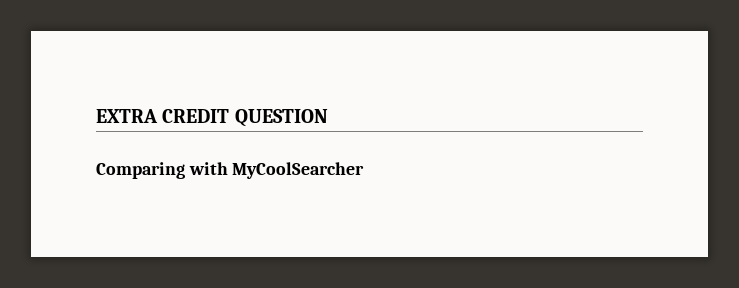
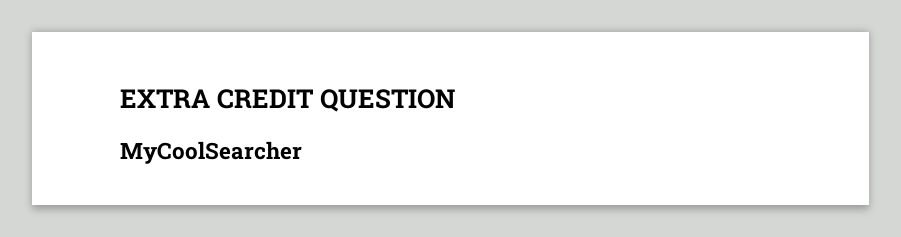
- Comparing with MyCoolSearcher
+ MyCoolSearcher

